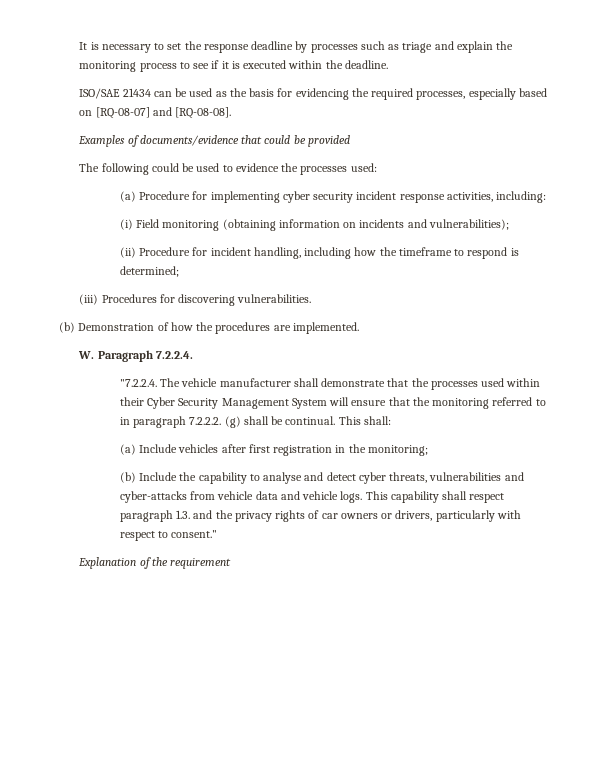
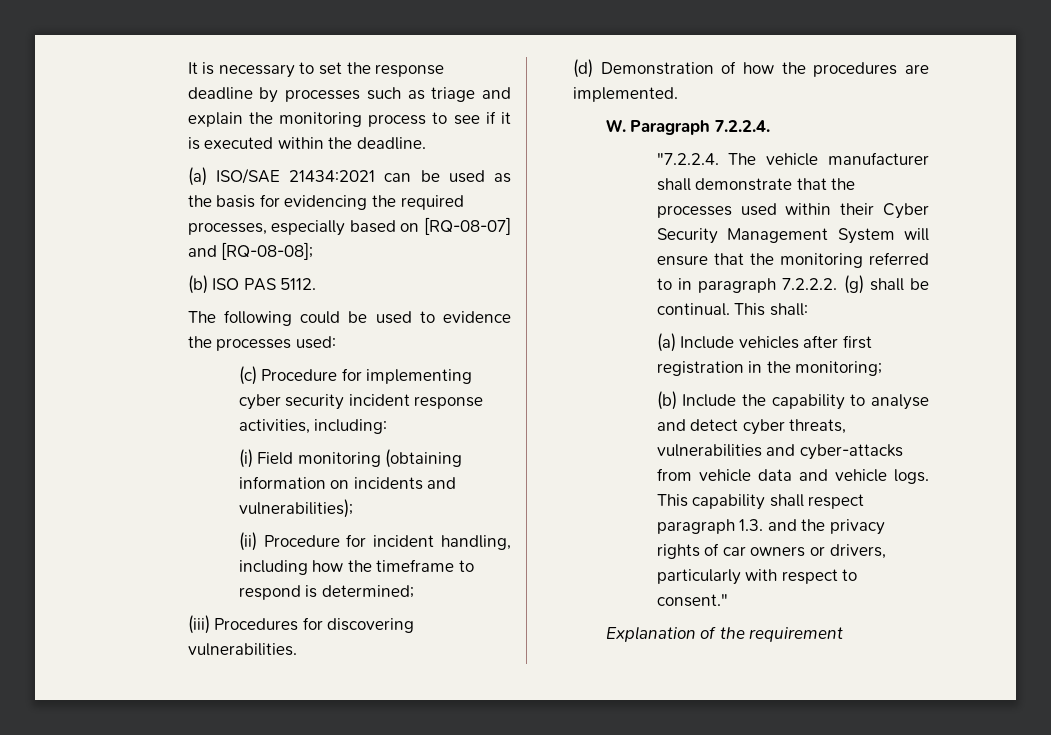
- ISO/SAE 21434 can be used as the basis for evidencing the required processes, especially based on [RQ-08-07] and [RQ-08-08].
- Examples of documents/evidence that could be provided
+ (a) ISO/SAE 21434:2021 can be used as the basis for evidencing the required processes, especially based on [RQ-08-07] and [RQ-08-08];
+ (b) ISO PAS 5112.
- (a) Procedure for implementing cyber security incident response activities, including:
+ (c) Procedure for implementing cyber security incident response activities, including:
- (b) Demonstration of how the procedures are implemented.
+ (d) Demonstration of how the procedures are implemented.

